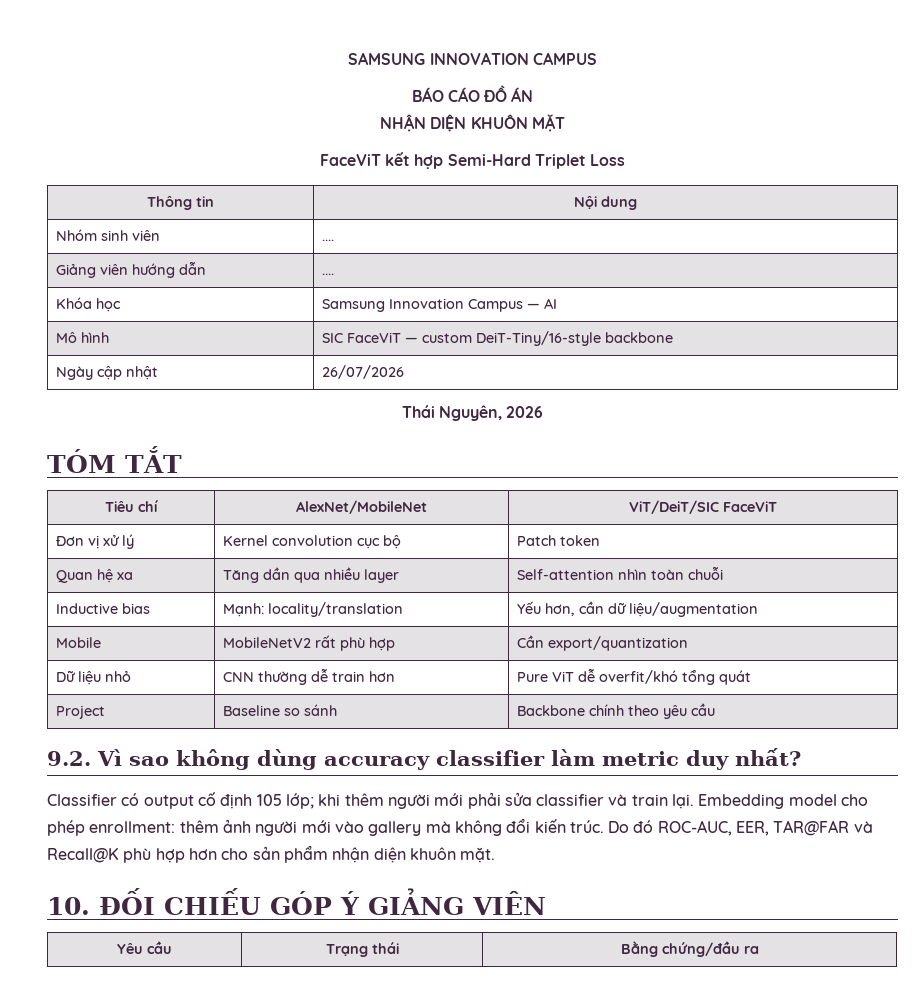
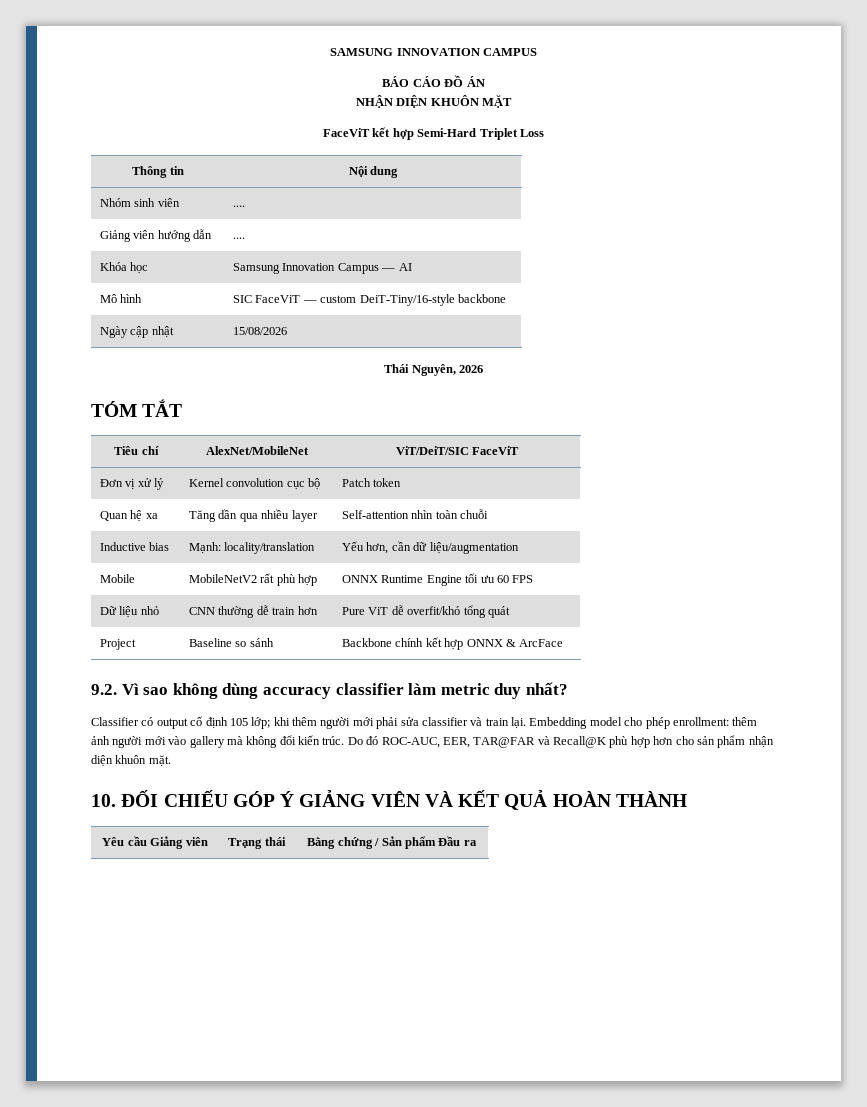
- Ngày cập nhật | 26/07/2026
+ Ngày cập nhật | 15/08/2026
- Mobile | MobileNetV2 rất phù hợp | Cần export/quantization
+ Mobile | MobileNetV2 rất phù hợp | ONNX Runtime Engine tối ưu 60 FPS
- Project | Baseline so sánh | Backbone chính theo yêu cầu
+ Project | Baseline so sánh | Backbone chính kết hợp ONNX & ArcFace
- 10. ĐỐI CHIẾU GÓP Ý GIẢNG VIÊN
+ 10. ĐỐI CHIẾU GÓP Ý GIẢNG VIÊN VÀ KẾT QUẢ HOÀN THÀNH
- Yêu cầu | Trạng thái | Bằng chứng/đầu ra
+ Yêu cầu Giảng viên | Trạng thái | Bằng chứng / Sản phẩm Đầu ra

